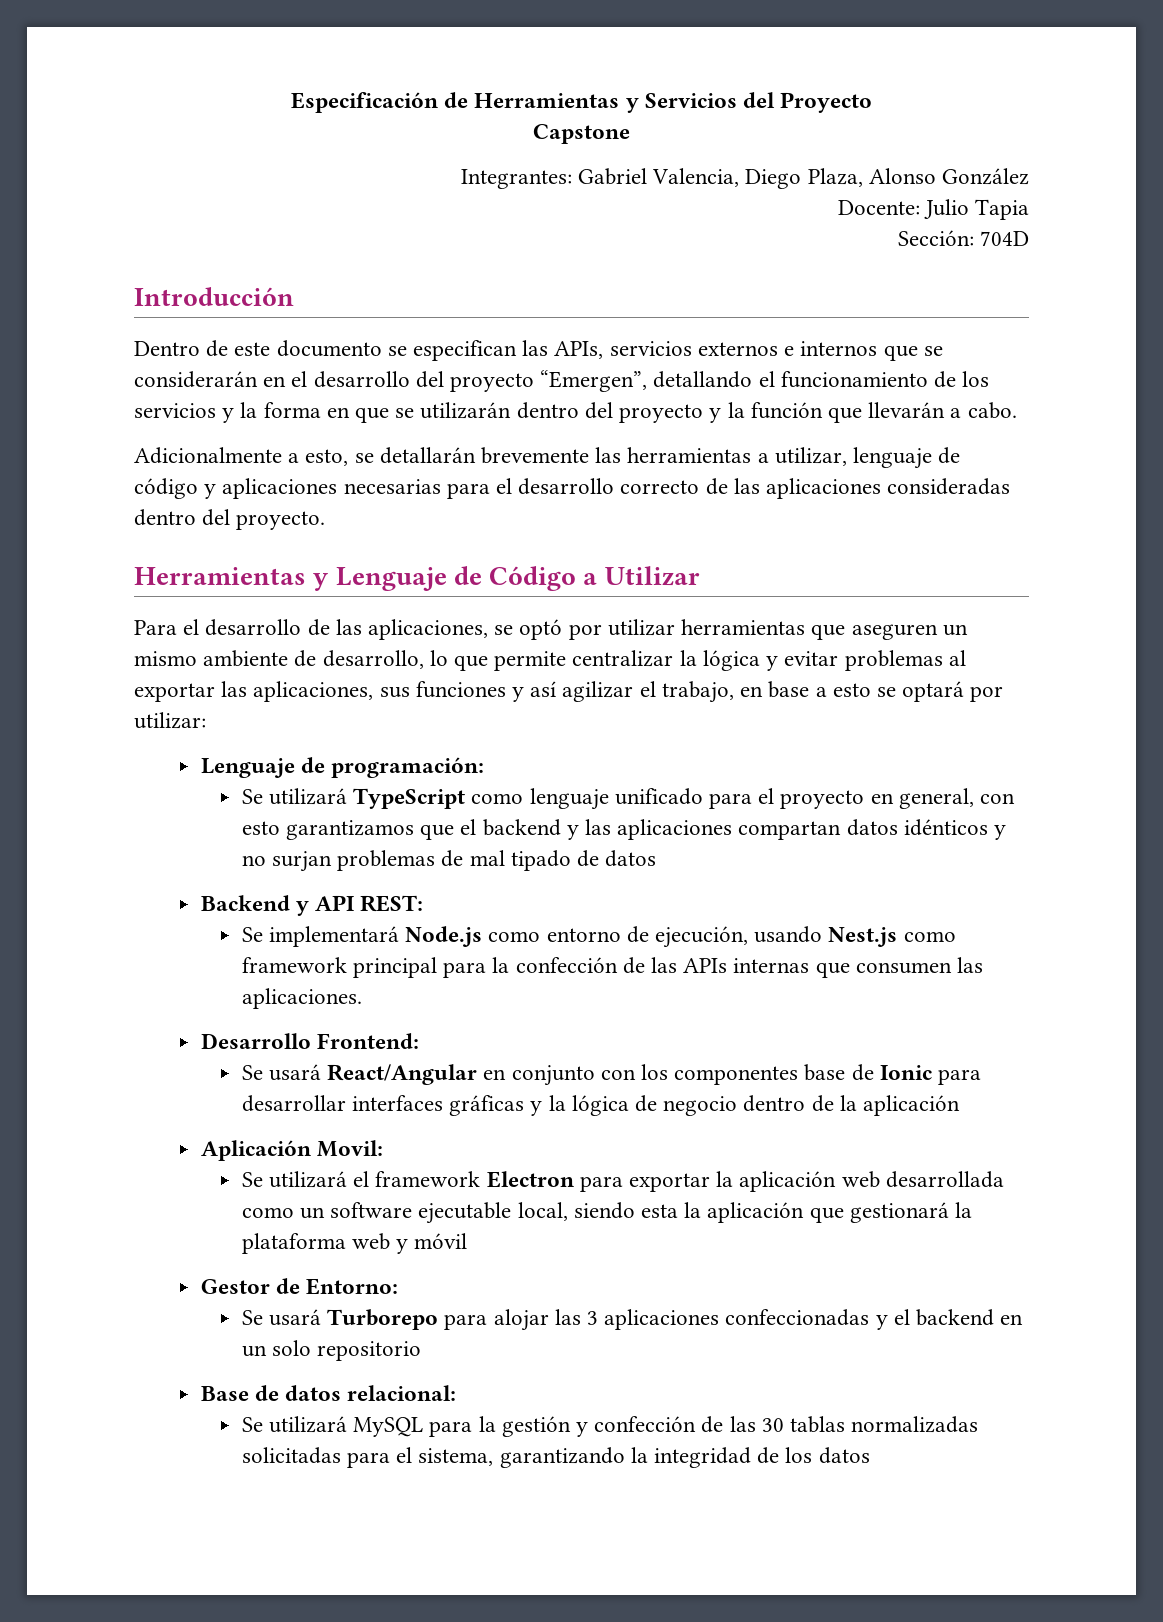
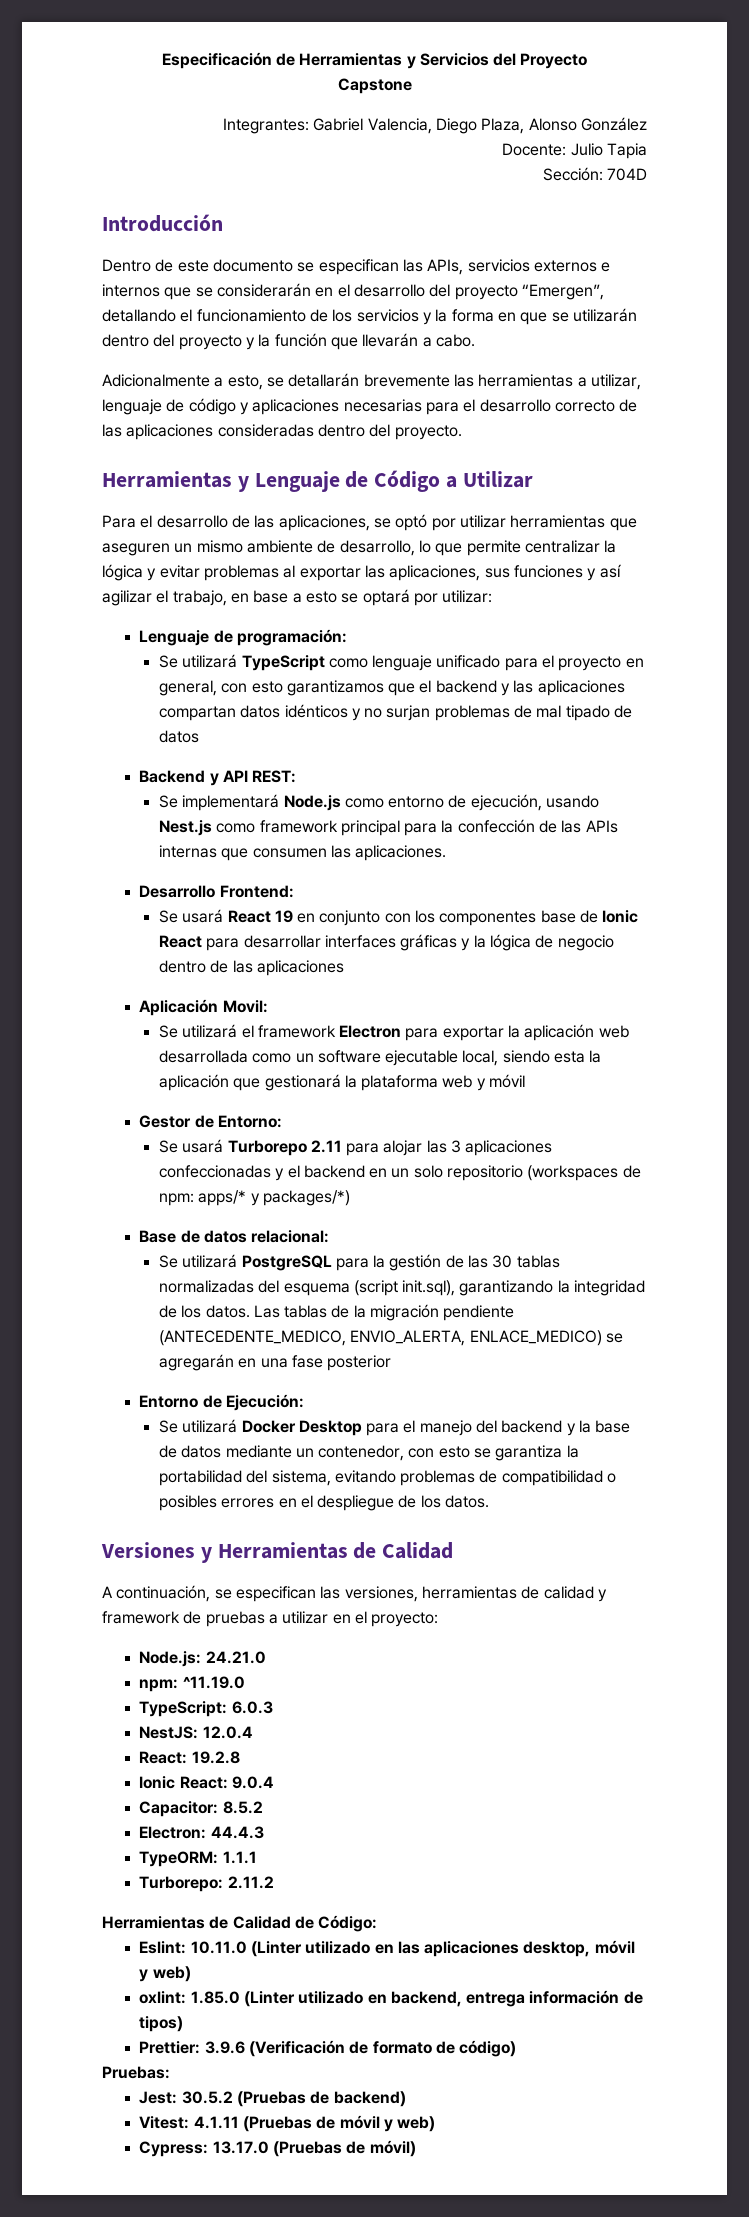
- Se usará React/Angular en conjunto con los componentes base de Ionic para desarrollar interfaces gráficas y la lógica de negocio dentro de la aplicación
+ Se usará React 19 en conjunto con los componentes base de Ionic React para desarrollar interfaces gráficas y la lógica de negocio dentro de las aplicaciones
- Se usará Turborepo para alojar las 3 aplicaciones confeccionadas y el backend en un solo repositorio
+ Se usará Turborepo 2.11 para alojar las 3 aplicaciones confeccionadas y el backend en un solo repositorio (workspaces de npm: apps/* y packages/*)
- Se utilizará MySQL para la gestión y confección de las 30 tablas normalizadas solicitadas para el sistema, garantizando la integridad de los datos
+ Se utilizará PostgreSQL para la gestión de las 30 tablas normalizadas del esquema (script init.sql), garantizando la integridad de los datos. Las tablas de la migración pendiente (ANTECEDENTE_MEDICO, ENVIO_ALERTA, ENLACE_MEDICO) se agregarán en una fase posterior
+ Entorno de Ejecución:
+ Se utilizará Docker Desktop para el manejo del backend y la base de datos mediante un contenedor, con esto se garantiza la portabilidad del sistema, evitando problemas de compatibilidad o posibles errores en el despliegue de los datos.
+ Versiones y Herramientas de Calidad
+ A continuación, se especifican las versiones, herramientas de calidad y framework de pruebas a utilizar en el proyecto:
+ Node.js: 24.21.0
+ npm: ^11.19.0
+ TypeScript: 6.0.3
+ NestJS: 12.0.4
+ React: 19.2.8
+ Ionic React: 9.0.4
+ Capacitor: 8.5.2
+ Electron: 44.4.3
+ TypeORM: 1.1.1
+ Turborepo: 2.11.2
+ Herramientas de Calidad de Código:
+ Eslint: 10.11.0 (Linter utilizado en las aplicaciones desktop, móvil y web)
+ oxlint: 1.85.0 (Linter utilizado en backend, entrega información de tipos)
+ Prettier: 3.9.6 (Verificación de formato de código)
+ Pruebas:
+ Jest: 30.5.2 (Pruebas de backend)
+ Vitest: 4.1.11 (Pruebas de móvil y web)
+ Cypress: 13.17.0 (Pruebas de móvil)

